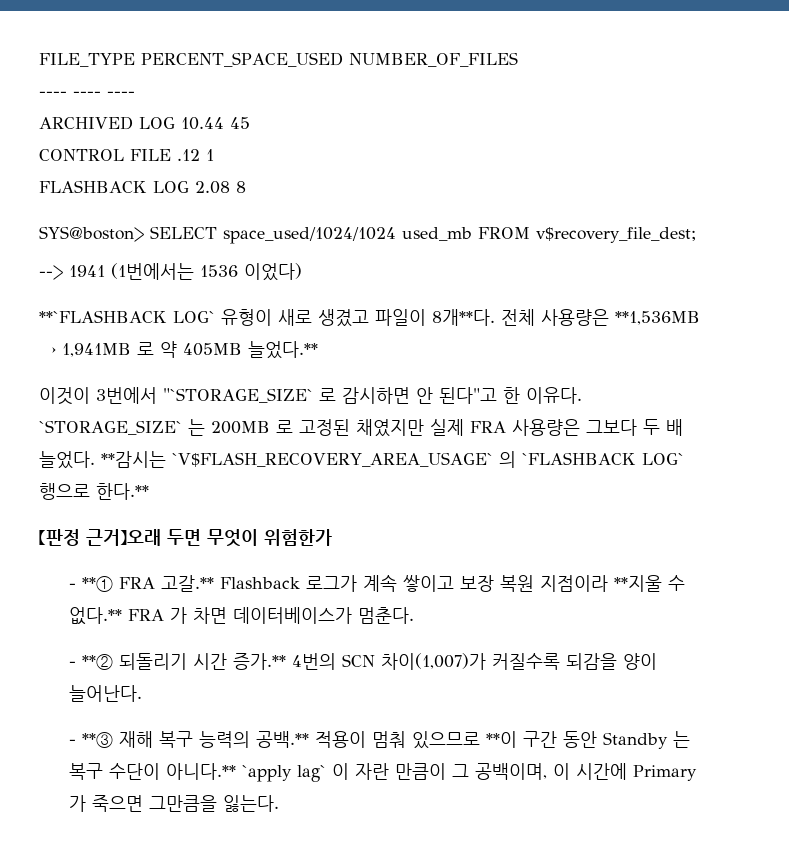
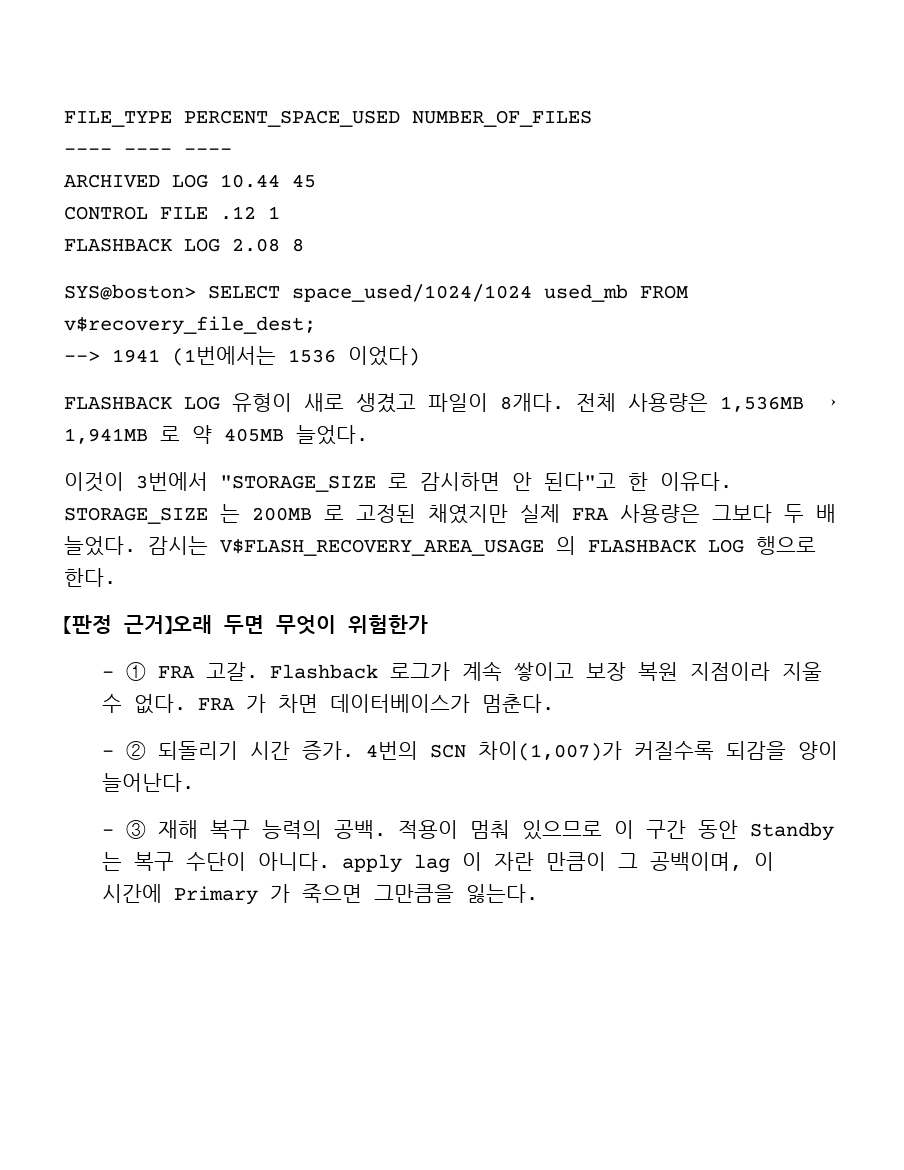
- **`FLASHBACK LOG` 유형이 새로 생겼고 파일이 8개**다.
+ FLASHBACK LOG 유형이 새로 생겼고 파일이 8개다.
- 전체 사용량은 **1,536MB → 1,941MB 로 약 405MB 늘었다.**
+ 전체 사용량은 1,536MB → 1,941MB 로 약 405MB 늘었다.
- 이것이 3번에서 "`STORAGE_SIZE` 로 감시하면 안 된다"고 한 이유다.
+ 이것이 3번에서 "STORAGE_SIZE 로 감시하면 안 된다"고 한 이유다.
- `STORAGE_SIZE` 는 200MB 로 고정된 채였지만 실제 FRA 사용량은 그보다 두 배 늘었다.
+ STORAGE_SIZE 는 200MB 로 고정된 채였지만 실제 FRA 사용량은 그보다 두 배 늘었다.
- **감시는 `V$FLASH_RECOVERY_AREA_USAGE` 의 `FLASHBACK LOG` 행으로 한다.**
+ 감시는 V$FLASH_RECOVERY_AREA_USAGE 의 FLASHBACK LOG 행으로 한다.
- - **① FRA 고갈.** Flashback 로그가 계속 쌓이고 보장 복원 지점이라 **지울 수 없다.** FRA 가 차면 데이터베이스가 멈춘다.
+ - ① FRA 고갈. Flashback 로그가 계속 쌓이고 보장 복원 지점이라 지울 수 없다. FRA 가 차면 데이터베이스가 멈춘다.
- - **② 되돌리기 시간 증가.** 4번의 SCN 차이(1,007)가 커질수록 되감을 양이 늘어난다.
+ - ② 되돌리기 시간 증가. 4번의 SCN 차이(1,007)가 커질수록 되감을 양이 늘어난다.
- - **③ 재해 복구 능력의 공백.** 적용이 멈춰 있으므로 **이 구간 동안 Standby 는 복구 수단이 아니다.** `apply lag` 이 자란 만큼이 그 공백이며, 이 시간에 Primary 가 죽으면 그만큼을 잃는다.
+ - ③ 재해 복구 능력의 공백. 적용이 멈춰 있으므로 이 구간 동안 Standby 는 복구 수단이 아니다. apply lag 이 자란 만큼이 그 공백이며, 이 시간에 Primary 가 죽으면 그만큼을 잃는다.

